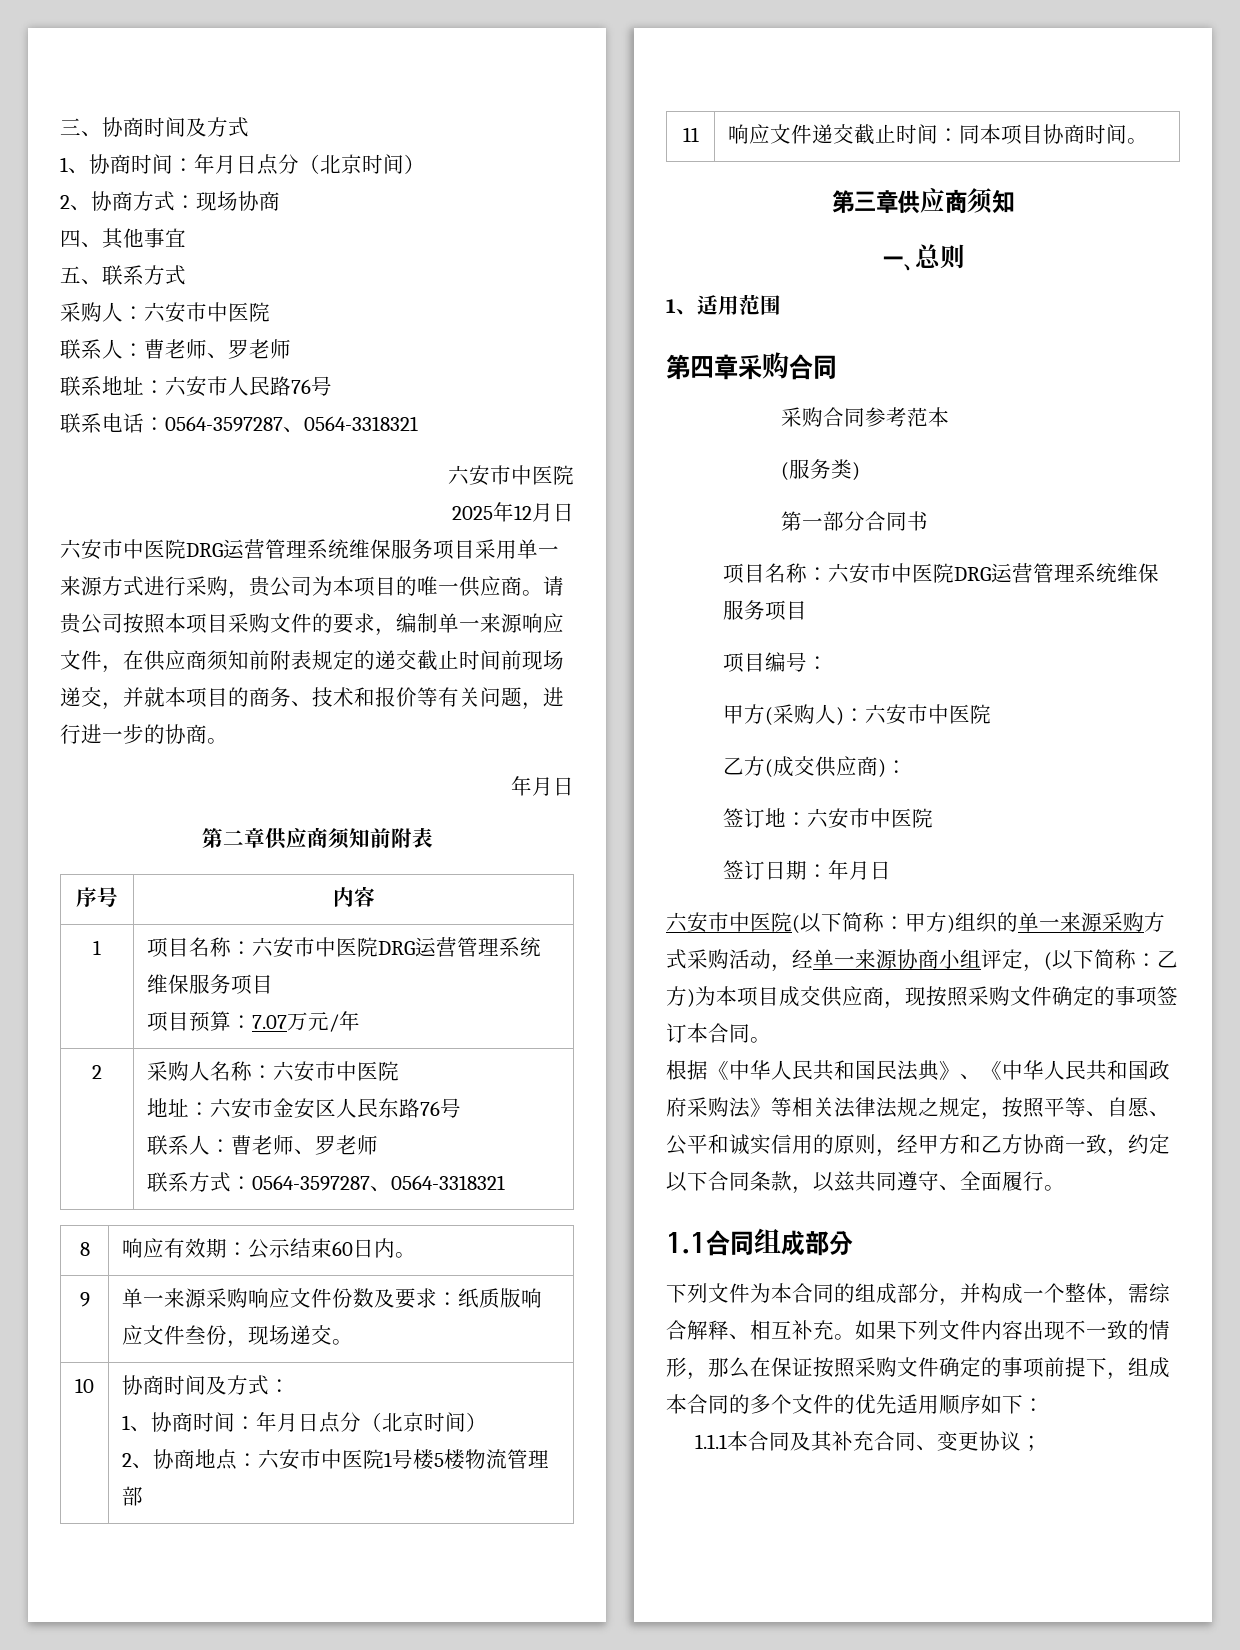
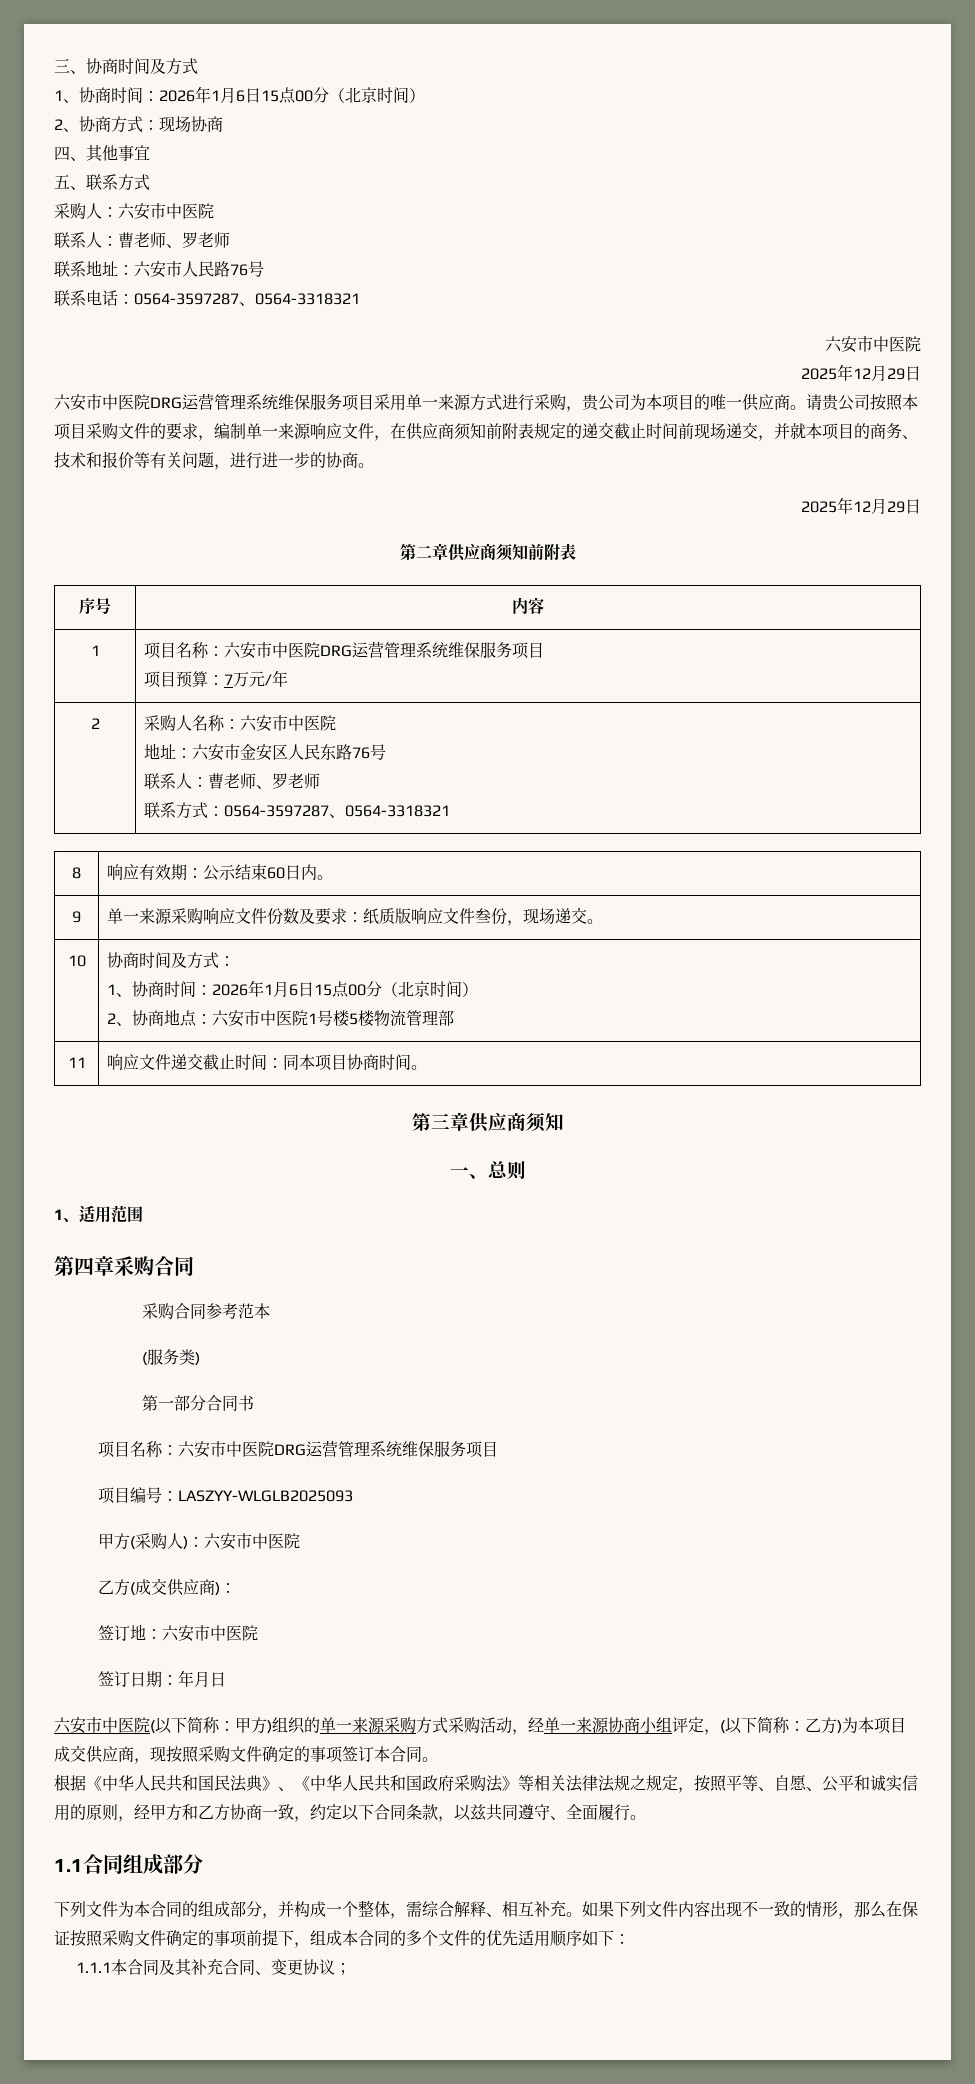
  三、协商时间及方式
- 1、协商时间：年月日点分（北京时间）
+ 1、协商时间：2026年1月6日15点00分（北京时间）
  联系电话：0564-3597287、0564-3318321
  六安市中医院
- 2025年12月日
+ 2025年12月29日
  请贵公司按照本项目采购文件的要求，编制单一来源响应文件，在供应商须知前附表规定的递交截止时间前现场递交，并就本项目的商务、技术和报价等有关问题，进行进一步的协商。
- 年月日
+ 2025年12月29日
  1 | 项目名称：六安市中医院DRG运营管理系统维保服务项目
- 项目预算：7.07万元/年
+ 项目预算：7万元/年
  10 | 协商时间及方式：
- 1、协商时间：年月日点分（北京时间）
+ 1、协商时间：2026年1月6日15点00分（北京时间）
- 项目编号：
+ 项目编号：LASZYY-WLGLB2025093

